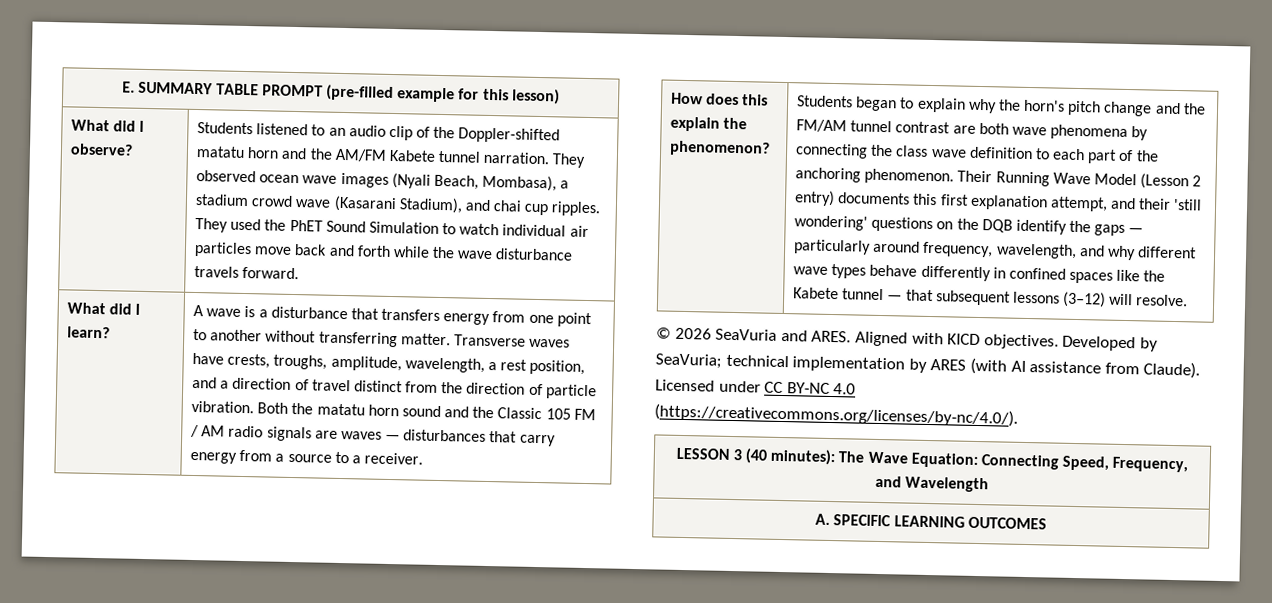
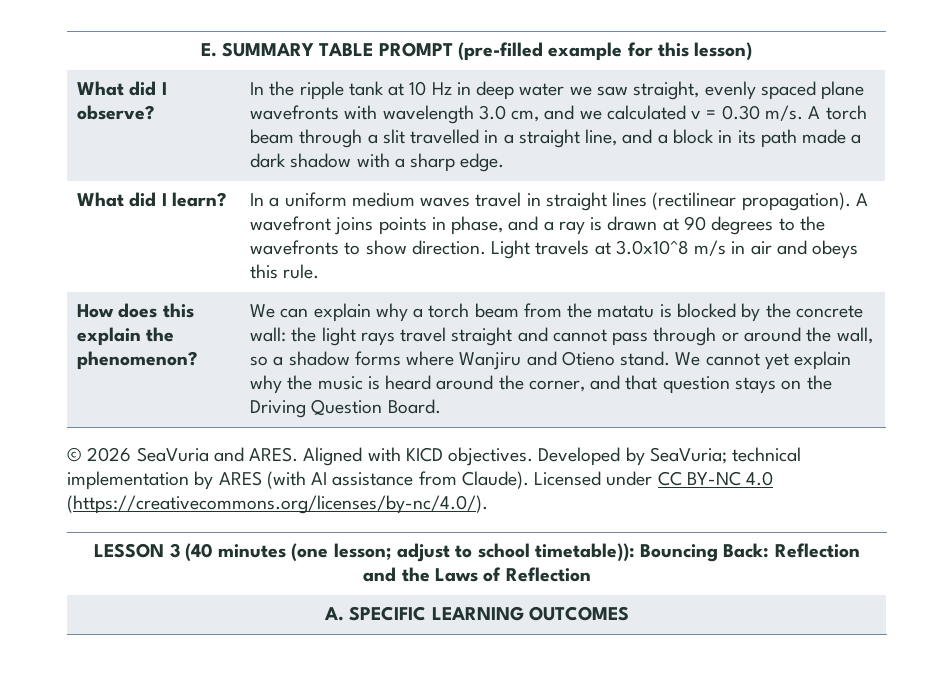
- Students listened to an audio clip of the Doppler-shifted matatu horn and the AM/FM Kabete tunnel narration. They observed ocean wave images (Nyali Beach, Mombasa), a stadium crowd wave (Kasarani Stadium), and chai cup ripples. They used the PhET Sound Simulation to watch individual air particles move back and forth while the wave disturbance travels forward.
- What did I learn? | A wave is a disturbance that transfers energy from one point to another without transferring matter. Transverse waves have crests, troughs, amplitude, wavelength, a rest position, and a direction of travel distinct from the direction of particle vibration. Both the matatu horn sound and the Classic 105 FM / AM radio signals are waves — disturbances that carry energy from a source to a receiver.
+ In the ripple tank at 10 Hz in deep water we saw straight, evenly spaced plane wavefronts with wavelength 3.0 cm, and we calculated v = 0.30 m/s. A torch beam through a slit travelled in a straight line, and a block in its path made a dark shadow with a sharp edge.
+ What did I learn? | In a uniform medium waves travel in straight lines (rectilinear propagation). A wavefront joins points in phase, and a ray is drawn at 90 degrees to the wavefronts to show direction. Light travels at 3.0x10^8 m/s in air and obeys this rule.
- Students began to explain why the horn's pitch change and the FM/AM tunnel contrast are both wave phenomena by connecting the class wave definition to each part of the anchoring phenomenon. Their Running Wave Model (Lesson 2 entry) documents this first explanation attempt, and their 'still wondering' questions on the DQB identify the gaps — particularly around frequency, wavelength, and why different wave types behave differently in confined spaces like the Kabete tunnel — that subsequent lessons (3–12) will resolve.
+ We can explain why a torch beam from the matatu is blocked by the concrete wall: the light rays travel straight and cannot pass through or around the wall, so a shadow forms where Wanjiru and Otieno stand. We cannot yet explain why the music is heard around the corner, and that question stays on the Driving Question Board.
- LESSON 3 (40 minutes): The Wave Equation: Connecting Speed, Frequency, and Wavelength
+ LESSON 3 (40 minutes (one lesson; adjust to school timetable)): Bouncing Back: Reflection and the Laws of Reflection

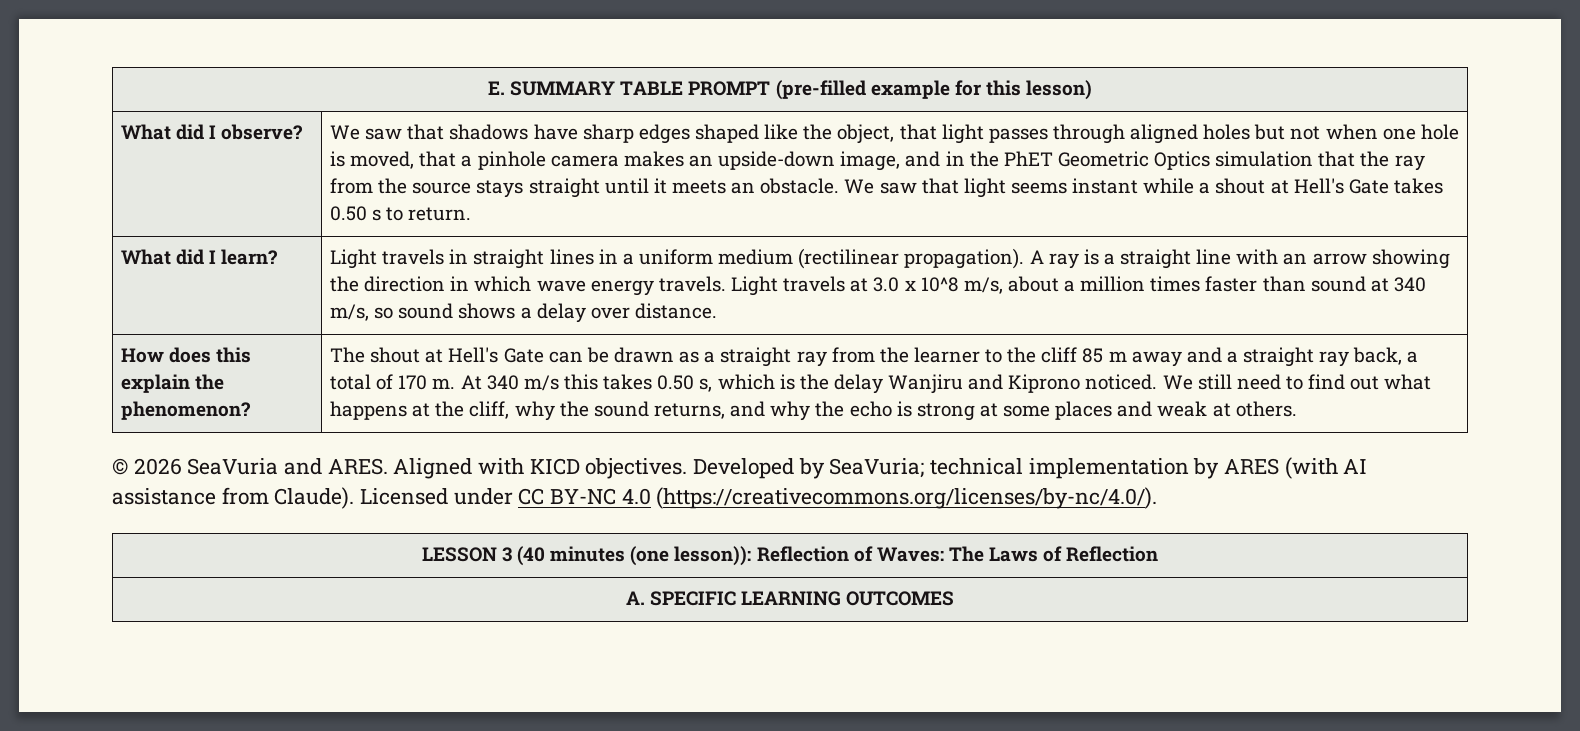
- In the ripple tank at 10 Hz in deep water we saw straight, evenly spaced plane wavefronts with wavelength 3.0 cm, and we calculated v = 0.30 m/s. A torch beam through a slit travelled in a straight line, and a block in its path made a dark shadow with a sharp edge.
- What did I learn? | In a uniform medium waves travel in straight lines (rectilinear propagation). A wavefront joins points in phase, and a ray is drawn at 90 degrees to the wavefronts to show direction. Light travels at 3.0x10^8 m/s in air and obeys this rule.
+ We saw that shadows have sharp edges shaped like the object, that light passes through aligned holes but not when one hole is moved, that a pinhole camera makes an upside-down image, and in the PhET Geometric Optics simulation that the ray from the source stays straight until it meets an obstacle. We saw that light seems instant while a shout at Hell's Gate takes 0.50 s to return.
+ What did I learn? | Light travels in straight lines in a uniform medium (rectilinear propagation). A ray is a straight line with an arrow showing the direction in which wave energy travels. Light travels at 3.0 x 10^8 m/s, about a million times faster than sound at 340 m/s, so sound shows a delay over distance.
- We can explain why a torch beam from the matatu is blocked by the concrete wall: the light rays travel straight and cannot pass through or around the wall, so a shadow forms where Wanjiru and Otieno stand. We cannot yet explain why the music is heard around the corner, and that question stays on the Driving Question Board.
+ The shout at Hell's Gate can be drawn as a straight ray from the learner to the cliff 85 m away and a straight ray back, a total of 170 m. At 340 m/s this takes 0.50 s, which is the delay Wanjiru and Kiprono noticed. We still need to find out what happens at the cliff, why the sound returns, and why the echo is strong at some places and weak at others.
- LESSON 3 (40 minutes (one lesson; adjust to school timetable)): Bouncing Back: Reflection and the Laws of Reflection
+ LESSON 3 (40 minutes (one lesson)): Reflection of Waves: The Laws of Reflection

